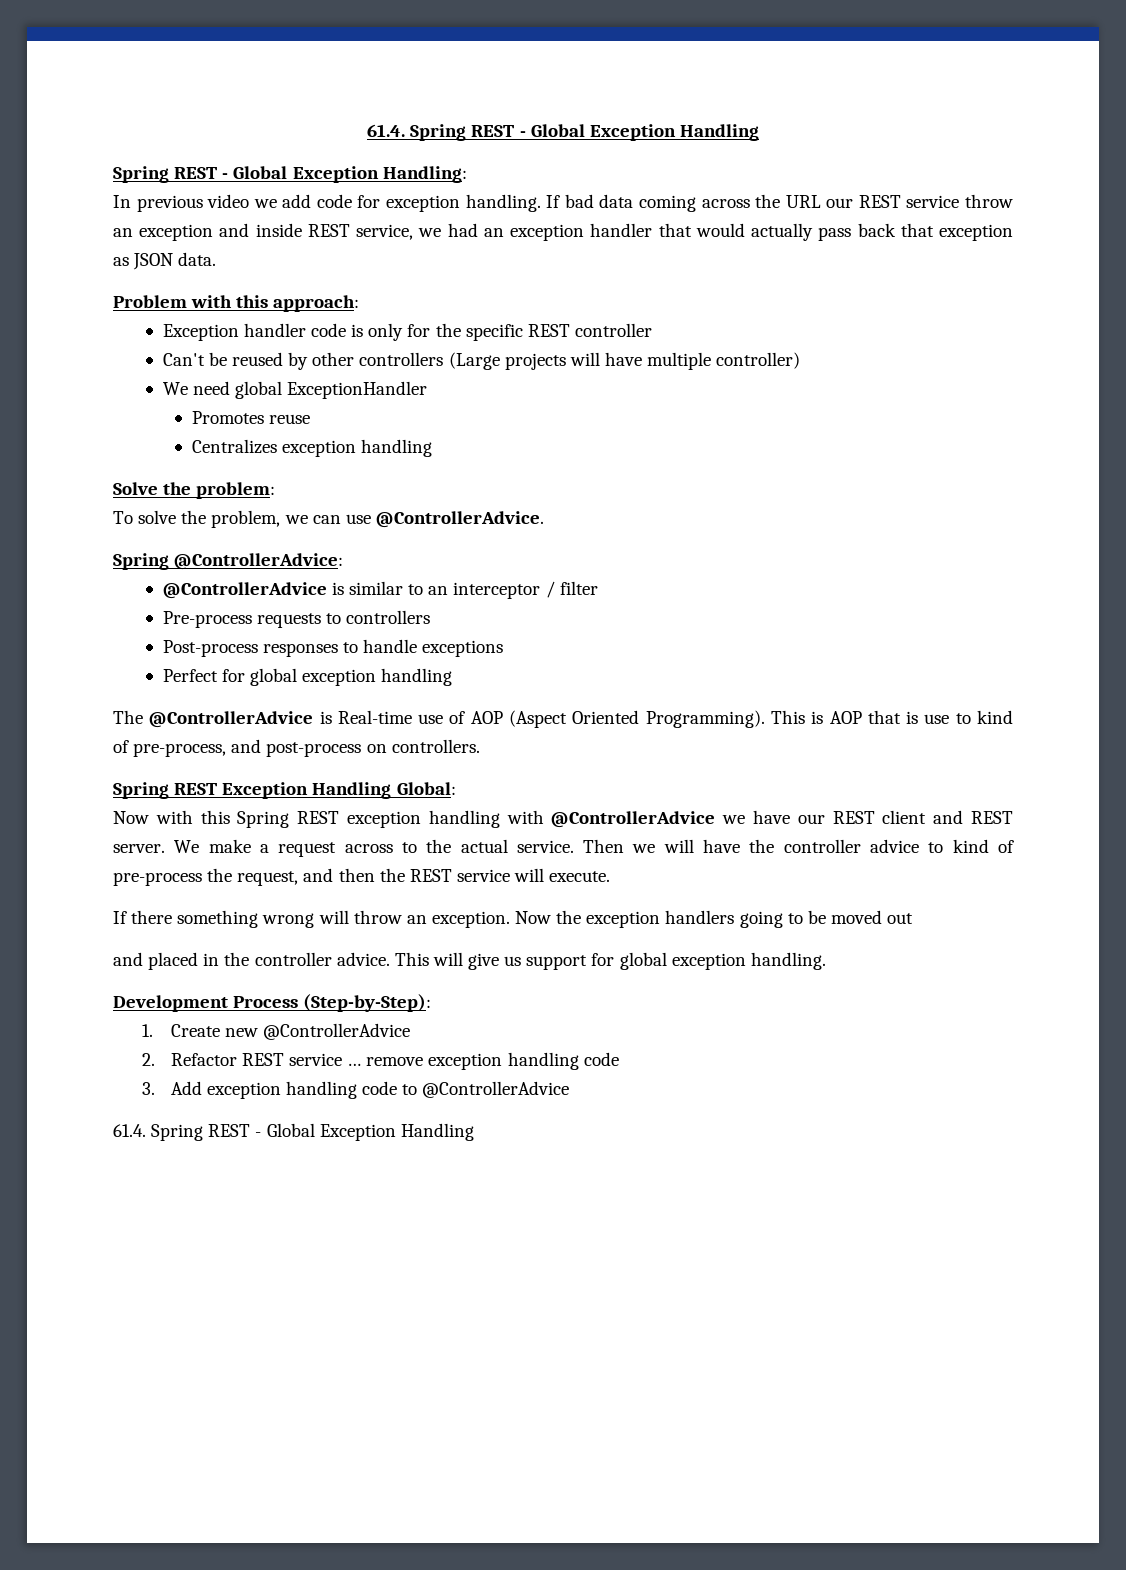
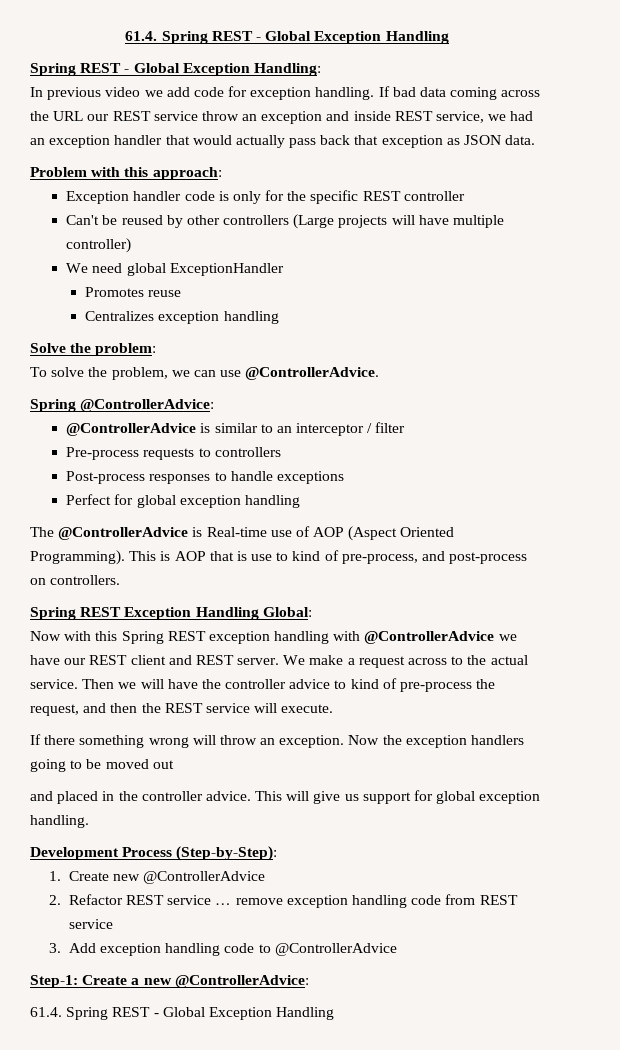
- 2. Refactor REST service … remove exception handling code
+ 2. Refactor REST service … remove exception handling code from REST service
+ Step-1: Create a new @ControllerAdvice:

